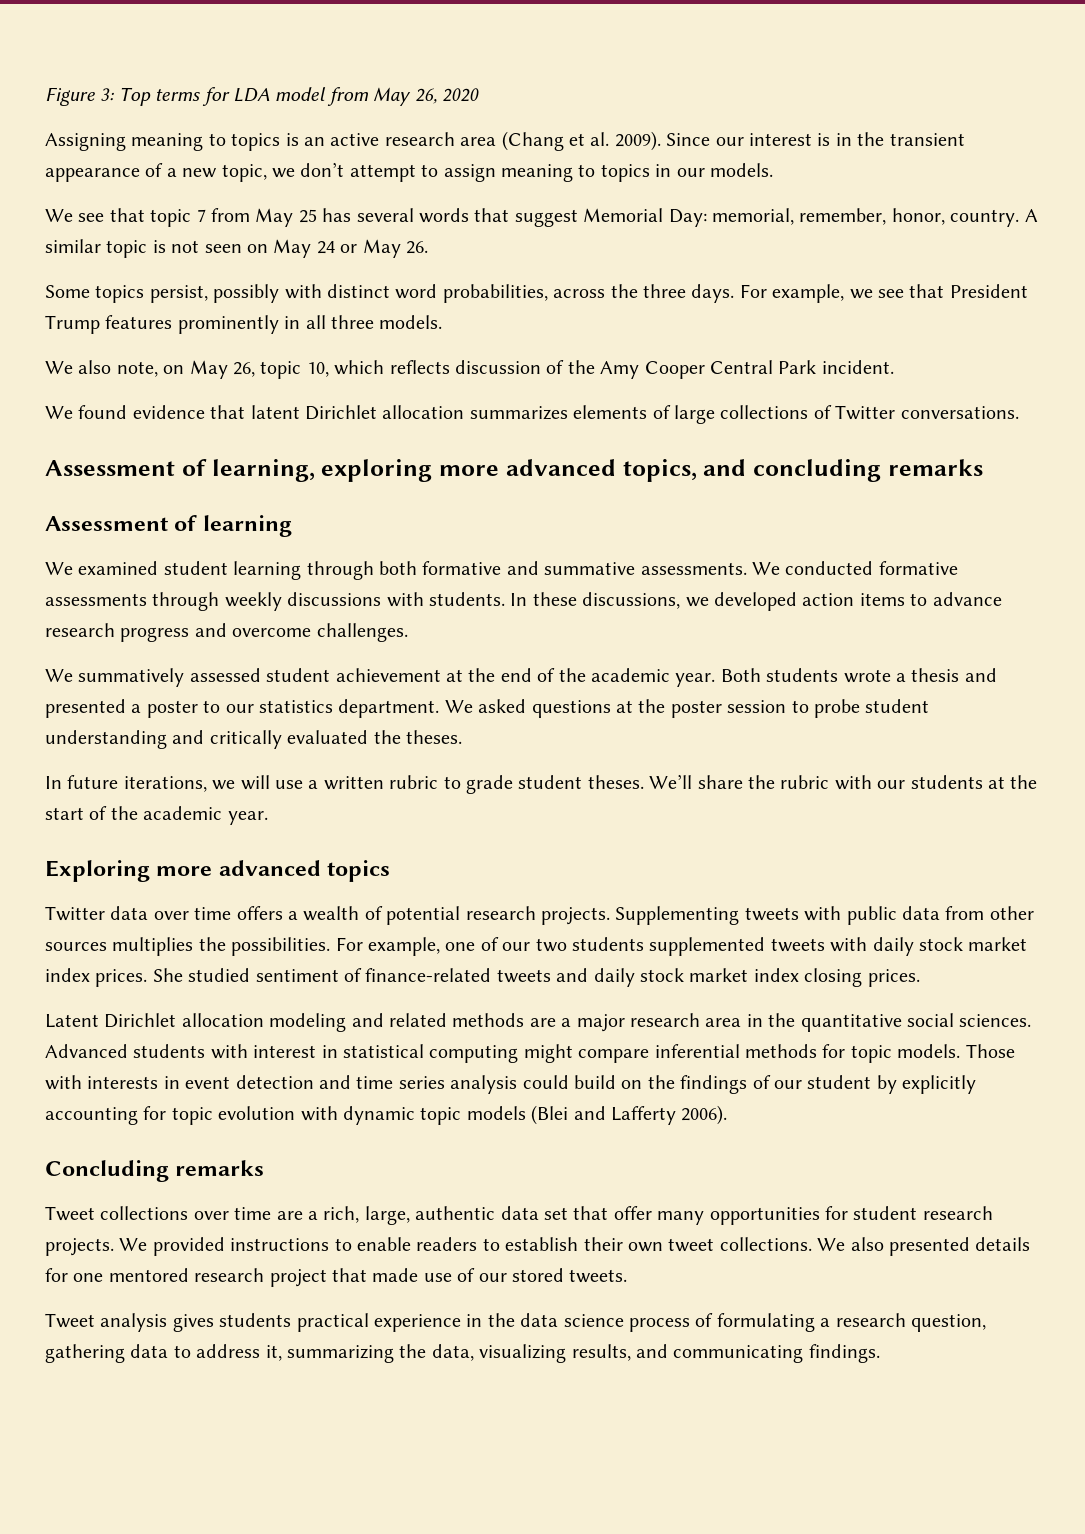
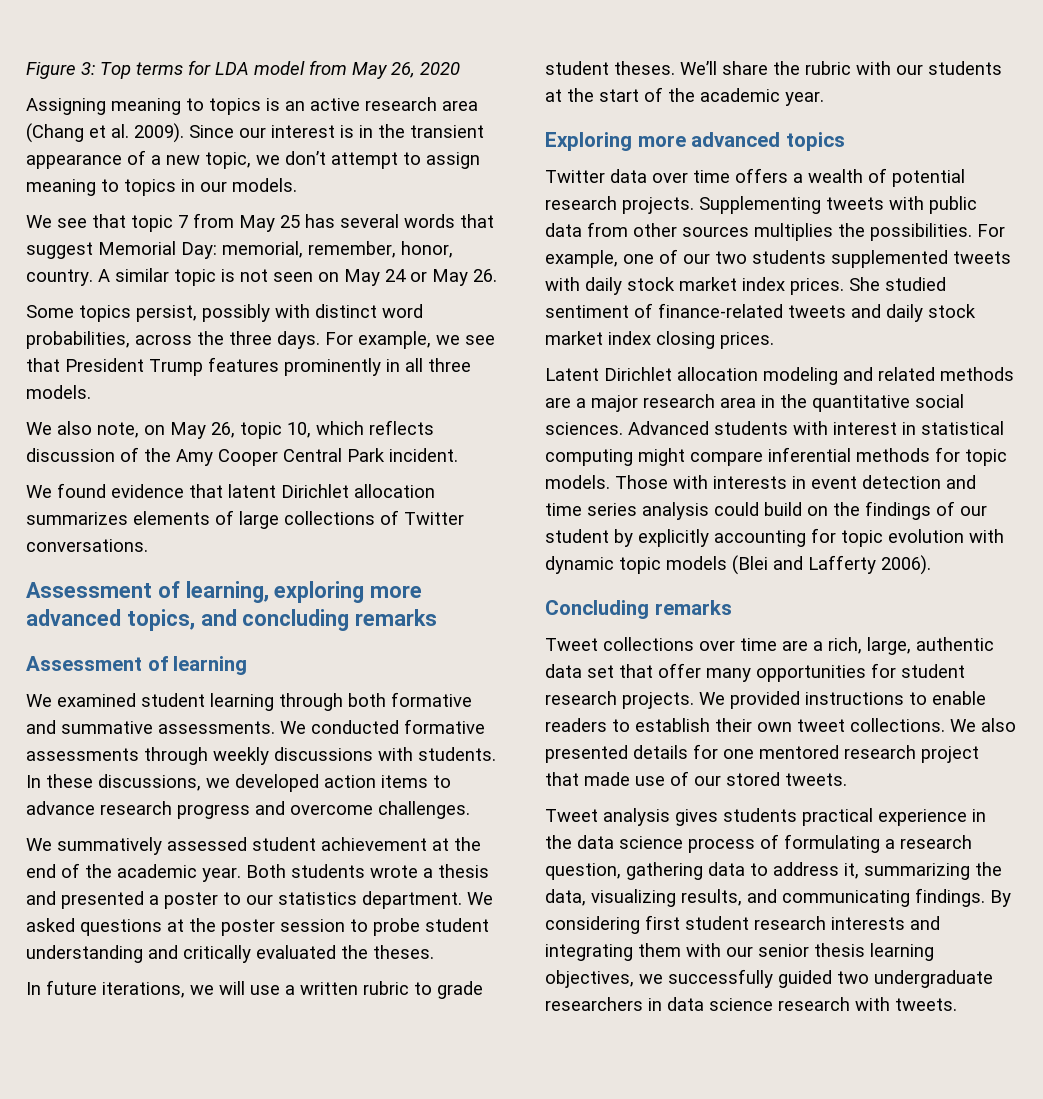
+ By considering first student research interests and integrating them with our senior thesis learning objectives, we successfully guided two undergraduate researchers in data science research with tweets.

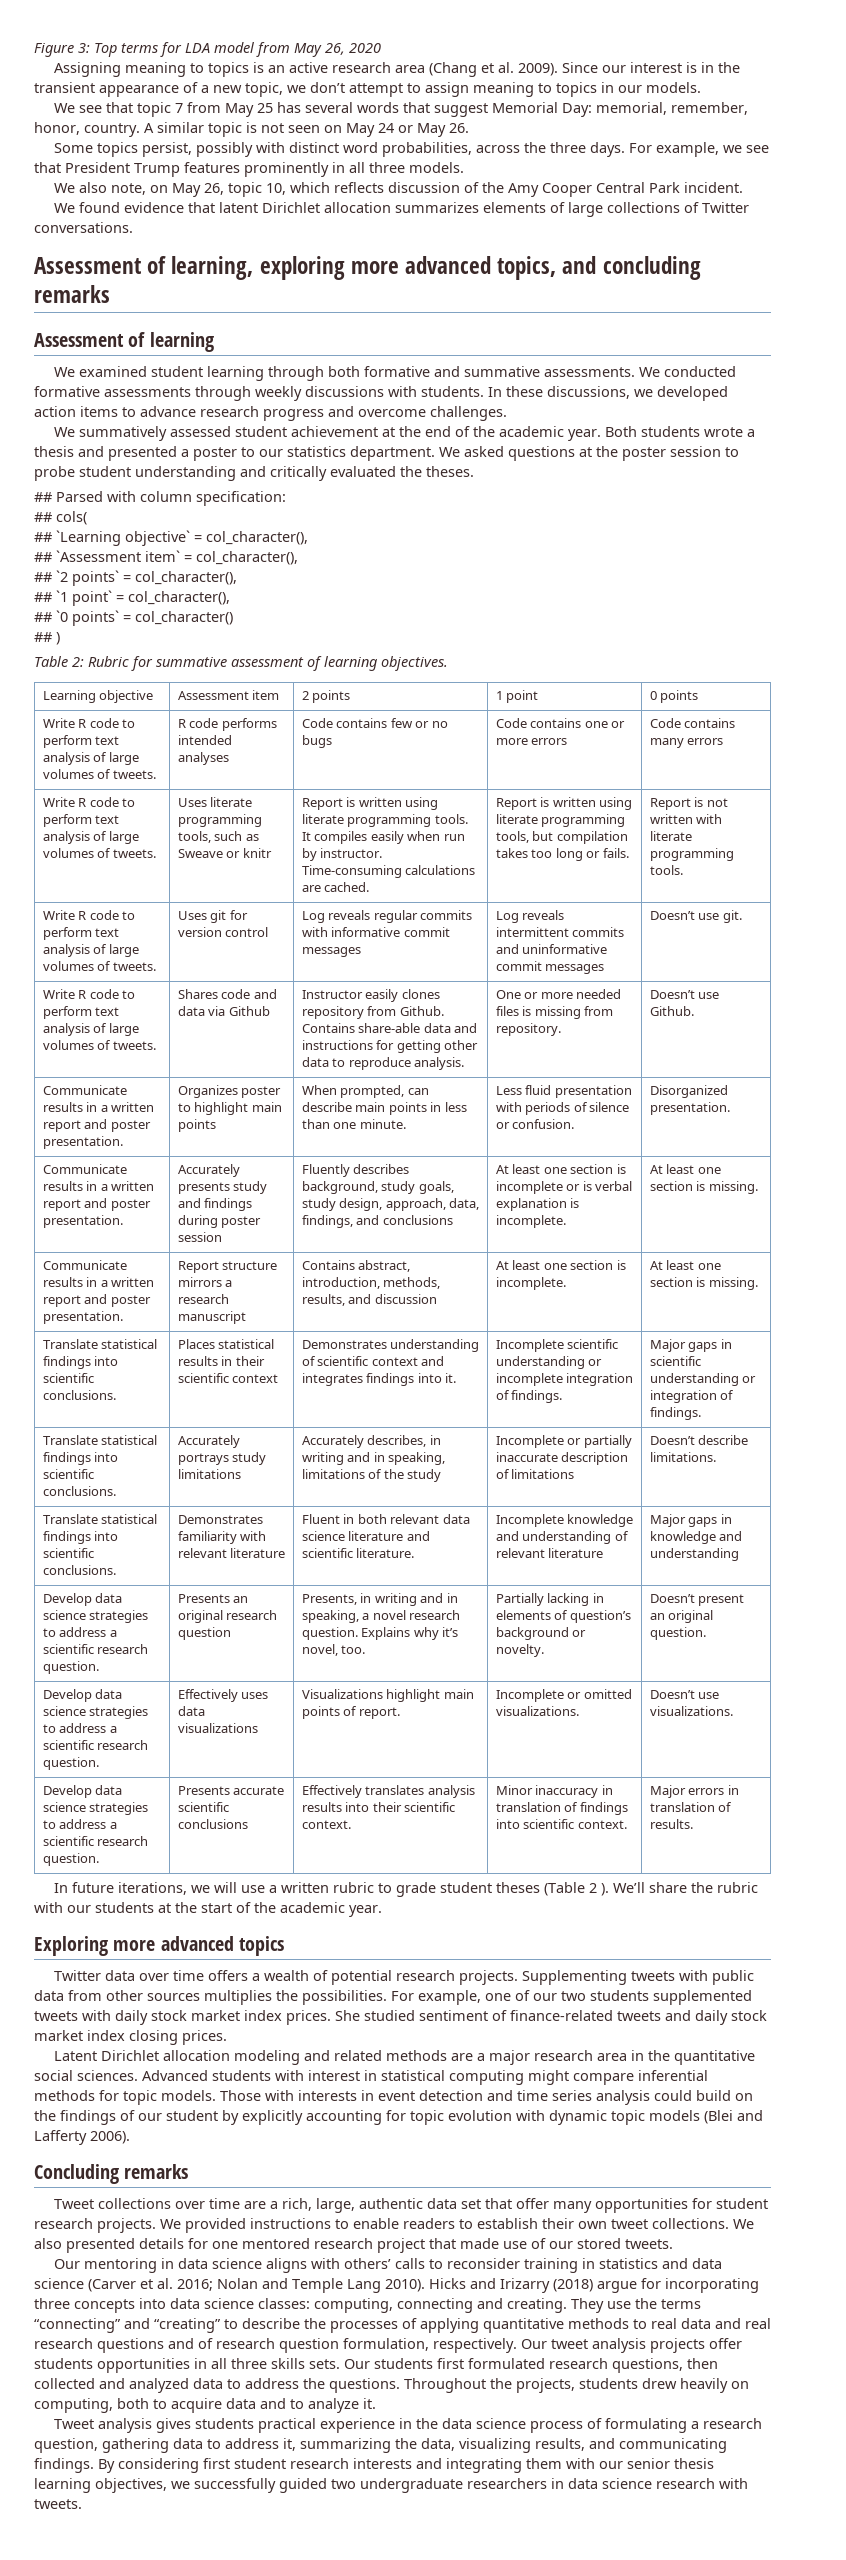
+ ## Parsed with column specification:
+ ## cols(
+ ## `Learning objective` = col_character(),
+ ## `Assessment item` = col_character(),
+ ## `2 points` = col_character(),
+ ## `1 point` = col_character(),
+ ## `0 points` = col_character()
+ ## )
+ Table 2: Rubric for summative assessment of learning objectives.
+ Learning objective | Assessment item | 2 points | 1 point | 0 points
+ Write R code to perform text analysis of large volumes of tweets. | R code performs intended analyses | Code contains few or no bugs | Code contains one or more errors | Code contains many errors
+ Write R code to perform text analysis of large volumes of tweets. | Uses literate programming tools, such as Sweave or knitr | Report is written using literate programming tools. It compiles easily when run by instructor. Time-consuming calculations are cached. | Report is written using literate programming tools, but compilation takes too long or fails. | Report is not written with literate programming tools.
+ Write R code to perform text analysis of large volumes of tweets. | Uses git for version control | Log reveals regular commits with informative commit messages | Log reveals intermittent commits and uninformative commit messages | Doesn’t use git.
+ Write R code to perform text analysis of large volumes of tweets. | Shares code and data via Github | Instructor easily clones repository from Github. Contains share-able data and instructions for getting other data to reproduce analysis. | One or more needed files is missing from repository. | Doesn’t use Github.
+ Communicate results in a written report and poster presentation. | Organizes poster to highlight main points | When prompted, can describe main points in less than one minute. | Less fluid presentation with periods of silence or confusion. | Disorganized presentation.
+ Communicate results in a written report and poster presentation. | Accurately presents study and findings during poster session | Fluently describes background, study goals, study design, approach, data, findings, and conclusions | At least one section is incomplete or is verbal explanation is incomplete. | At least one section is missing.
+ Communicate results in a written report and poster presentation. | Report structure mirrors a research manuscript | Contains abstract, introduction, methods, results, and discussion | At least one section is incomplete. | At least one section is missing.
+ Translate statistical findings into scientific conclusions. | Places statistical results in their scientific context | Demonstrates understanding of scientific context and integrates findings into it. | Incomplete scientific understanding or incomplete integration of findings. | Major gaps in scientific understanding or integration of findings.
+ Translate statistical findings into scientific conclusions. | Accurately portrays study limitations | Accurately describes, in writing and in speaking, limitations of the study | Incomplete or partially inaccurate description of limitations | Doesn’t describe limitations.
+ Translate statistical findings into scientific conclusions. | Demonstrates familiarity with relevant literature | Fluent in both relevant data science literature and scientific literature. | Incomplete knowledge and understanding of relevant literature | Major gaps in knowledge and understanding
+ Develop data science strategies to address a scientific research question. | Presents an original research question | Presents, in writing and in speaking, a novel research question. Explains why it’s novel, too. | Partially lacking in elements of question’s background or novelty. | Doesn’t present an original question.
+ Develop data science strategies to address a scientific research question. | Effectively uses data visualizations | Visualizations highlight main points of report. | Incomplete or omitted visualizations. | Doesn’t use visualizations.
+ Develop data science strategies to address a scientific research question. | Presents accurate scientific conclusions | Effectively translates analysis results into their scientific context. | Minor inaccuracy in translation of findings into scientific context. | Major errors in translation of results.
- In future iterations, we will use a written rubric to grade student theses.
+ In future iterations, we will use a written rubric to grade student theses (Table 2 ).
+ Our mentoring in data science aligns with others’ calls to reconsider training in statistics and data science (Carver et al. 2016; Nolan and Temple Lang 2010). Hicks and Irizarry (2018) argue for incorporating three concepts into data science classes: computing, connecting and creating. They use the terms “connecting” and “creating” to describe the processes of applying quantitative methods to real data and real research questions and of research question formulation, respectively. Our tweet analysis projects offer students opportunities in all three skills sets. Our students first formulated research questions, then collected and analyzed data to address the questions. Throughout the projects, students drew heavily on computing, both to acquire data and to analyze it.

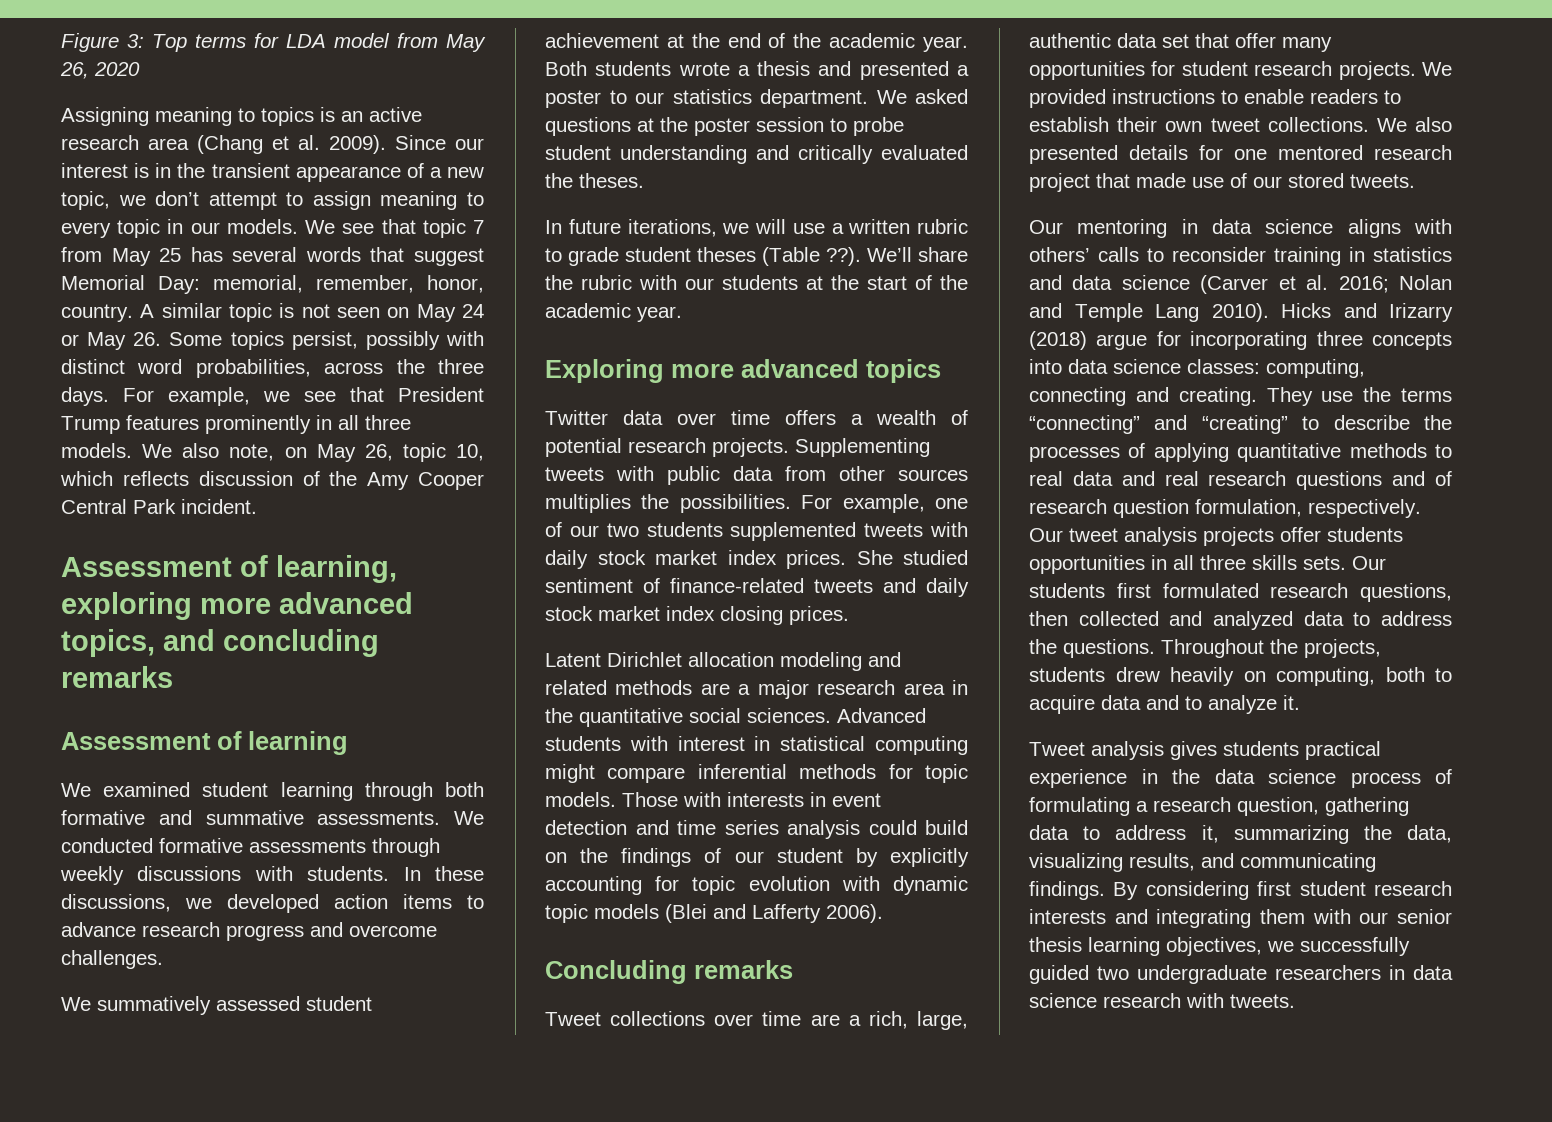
- Since our interest is in the transient appearance of a new topic, we don’t attempt to assign meaning to topics in our models.
- We see that topic 7 from May 25 has several words that suggest Memorial Day: memorial, remember, honor, country.
+ Since our interest is in the transient appearance of a new topic, we don’t attempt to assign meaning to every topic in our models. We see that topic 7 from May 25 has several words that suggest Memorial Day: memorial, remember, honor, country.
- A similar topic is not seen on May 24 or May 26.
- Some topics persist, possibly with distinct word probabilities, across the three days.
+ A similar topic is not seen on May 24 or May 26. Some topics persist, possibly with distinct word probabilities, across the three days.
- For example, we see that President Trump features prominently in all three models.
- We also note, on May 26, topic 10, which reflects discussion of the Amy Cooper Central Park incident.
+ For example, we see that President Trump features prominently in all three models. We also note, on May 26, topic 10, which reflects discussion of the Amy Cooper Central Park incident.
- We found evidence that latent Dirichlet allocation summarizes elements of large collections of Twitter conversations.
- ## Parsed with column specification:
- ## cols(
- ## `Learning objective` = col_character(),
- ## `Assessment item` = col_character(),
- ## `2 points` = col_character(),
- ## `1 point` = col_character(),
- ## `0 points` = col_character()
- ## )
- Table 2: Rubric for summative assessment of learning objectives.
- Learning objective | Assessment item | 2 points | 1 point | 0 points
- Write R code to perform text analysis of large volumes of tweets. | R code performs intended analyses | Code contains few or no bugs | Code contains one or more errors | Code contains many errors
- Write R code to perform text analysis of large volumes of tweets. | Uses literate programming tools, such as Sweave or knitr | Report is written using literate programming tools. It compiles easily when run by instructor. Time-consuming calculations are cached. | Report is written using literate programming tools, but compilation takes too long or fails. | Report is not written with literate programming tools.
- Write R code to perform text analysis of large volumes of tweets. | Uses git for version control | Log reveals regular commits with informative commit messages | Log reveals intermittent commits and uninformative commit messages | Doesn’t use git.
- Write R code to perform text analysis of large volumes of tweets. | Shares code and data via Github | Instructor easily clones repository from Github. Contains share-able data and instructions for getting other data to reproduce analysis. | One or more needed files is missing from repository. | Doesn’t use Github.
- Communicate results in a written report and poster presentation. | Organizes poster to highlight main points | When prompted, can describe main points in less than one minute. | Less fluid presentation with periods of silence or confusion. | Disorganized presentation.
- Communicate results in a written report and poster presentation. | Accurately presents study and findings during poster session | Fluently describes background, study goals, study design, approach, data, findings, and conclusions | At least one section is incomplete or is verbal explanation is incomplete. | At least one section is missing.
- Communicate results in a written report and poster presentation. | Report structure mirrors a research manuscript | Contains abstract, introduction, methods, results, and discussion | At least one section is incomplete. | At least one section is missing.
- Translate statistical findings into scientific conclusions. | Places statistical results in their scientific context | Demonstrates understanding of scientific context and integrates findings into it. | Incomplete scientific understanding or incomplete integration of findings. | Major gaps in scientific understanding or integration of findings.
- Translate statistical findings into scientific conclusions. | Accurately portrays study limitations | Accurately describes, in writing and in speaking, limitations of the study | Incomplete or partially inaccurate description of limitations | Doesn’t describe limitations.
- Translate statistical findings into scientific conclusions. | Demonstrates familiarity with relevant literature | Fluent in both relevant data science literature and scientific literature. | Incomplete knowledge and understanding of relevant literature | Major gaps in knowledge and understanding
- Develop data science strategies to address a scientific research question. | Presents an original research question | Presents, in writing and in speaking, a novel research question. Explains why it’s novel, too. | Partially lacking in elements of question’s background or novelty. | Doesn’t present an original question.
- Develop data science strategies to address a scientific research question. | Effectively uses data visualizations | Visualizations highlight main points of report. | Incomplete or omitted visualizations. | Doesn’t use visualizations.
- Develop data science strategies to address a scientific research question. | Presents accurate scientific conclusions | Effectively translates analysis results into their scientific context. | Minor inaccuracy in translation of findings into scientific context. | Major errors in translation of results.
- In future iterations, we will use a written rubric to grade student theses (Table 2 ).
+ In future iterations, we will use a written rubric to grade student theses (Table ??).

